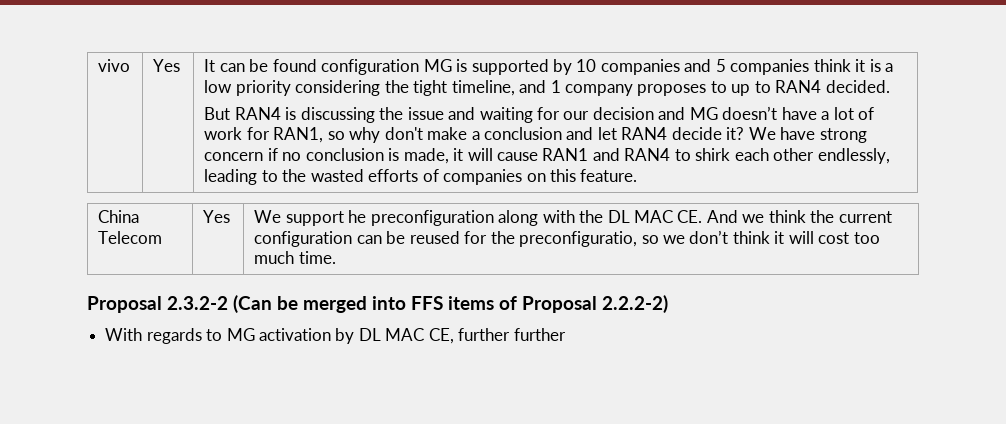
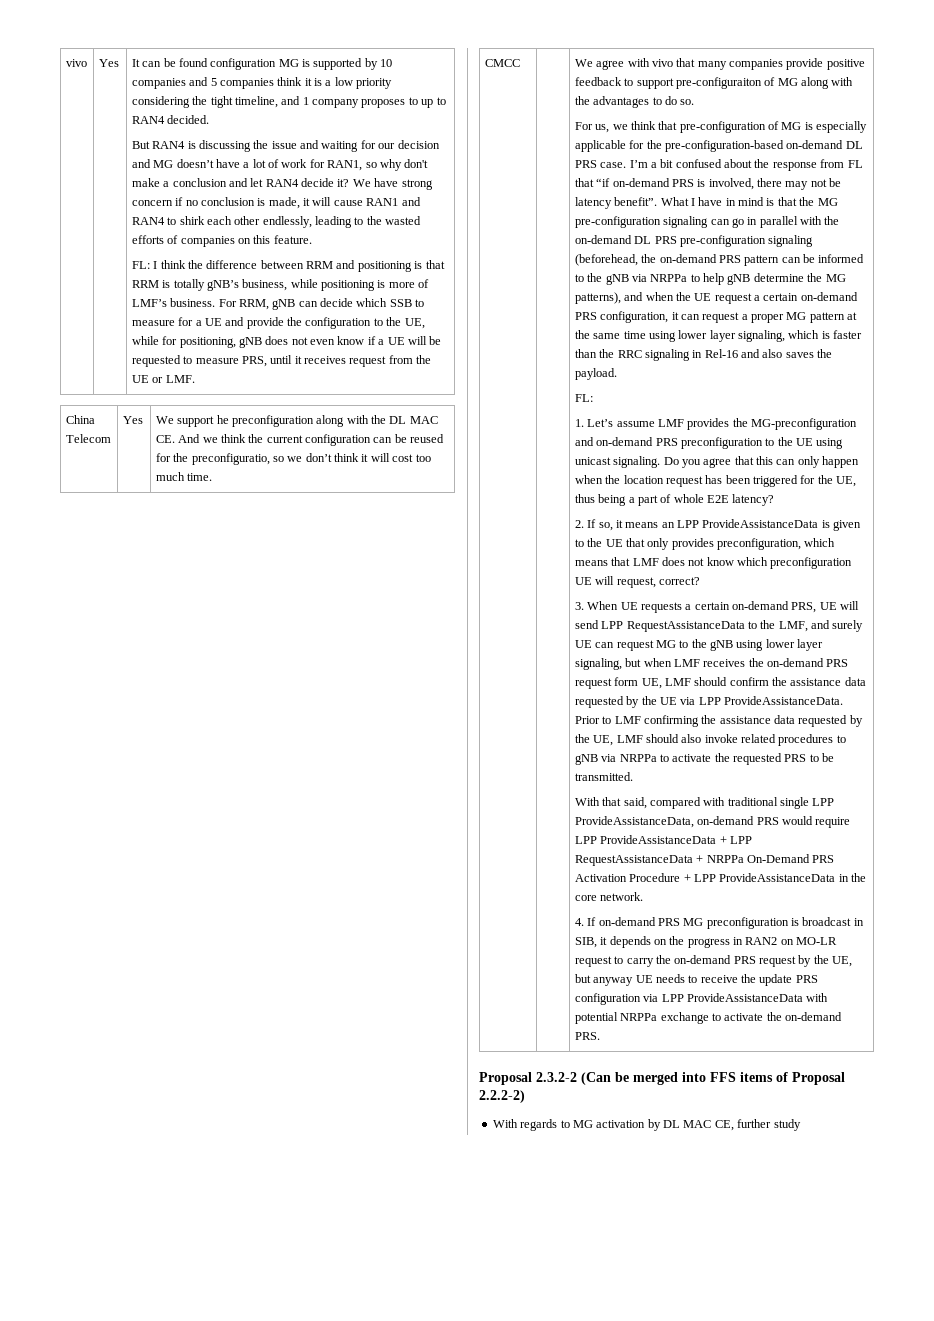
+ FL: I think the difference between RRM and positioning is that RRM is totally gNB’s business, while positioning is more of LMF’s business. For RRM, gNB can decide which SSB to measure for a UE and provide the configuration to the UE, while for positioning, gNB does not even know if a UE will be requested to measure PRS, until it receives request from the UE or LMF.
+ CMCC | | We agree with vivo that many companies provide positive feedback to support pre-configuraiton of MG along with the advantages to do so.
+ For us, we think that pre-configuration of MG is especially applicable for the pre-configuration-based on-demand DL PRS case. I’m a bit confused about the response from FL that “if on-demand PRS is involved, there may not be latency benefit”. What I have in mind is that the MG pre-configuration signaling can go in parallel with the on-demand DL PRS pre-configuration signaling (beforehead, the on-demand PRS pattern can be informed to the gNB via NRPPa to help gNB determine the MG patterns), and when the UE request a certain on-demand PRS configuration, it can request a proper MG pattern at the same time using lower layer signaling, which is faster than the RRC signaling in Rel-16 and also saves the payload.
+ FL:
+ 1. Let’s assume LMF provides the MG-preconfiguration and on-demand PRS preconfiguration to the UE using unicast signaling. Do you agree that this can only happen when the location request has been triggered for the UE, thus being a part of whole E2E latency?
+ 2. If so, it means an LPP ProvideAssistanceData is given to the UE that only provides preconfiguration, which means that LMF does not know which preconfiguration UE will request, correct?
+ 3. When UE requests a certain on-demand PRS, UE will send LPP RequestAssistanceData to the LMF, and surely UE can request MG to the gNB using lower layer signaling, but when LMF receives the on-demand PRS request form UE, LMF should confirm the assistance data requested by the UE via LPP ProvideAssistanceData. Prior to LMF confirming the assistance data requested by the UE, LMF should also invoke related procedures to gNB via NRPPa to activate the requested PRS to be transmitted.
+ With that said, compared with traditional single LPP ProvideAssistanceData, on-demand PRS would require LPP ProvideAssistanceData + LPP RequestAssistanceData + NRPPa On-Demand PRS Activation Procedure + LPP ProvideAssistanceData in the core network.
+ 4. If on-demand PRS MG preconfiguration is broadcast in SIB, it depends on the progress in RAN2 on MO-LR request to carry the on-demand PRS request by the UE, but anyway UE needs to receive the update PRS configuration via LPP ProvideAssistanceData with potential NRPPa exchange to activate the on-demand PRS.
- With regards to MG activation by DL MAC CE, further further
+ With regards to MG activation by DL MAC CE, further study

